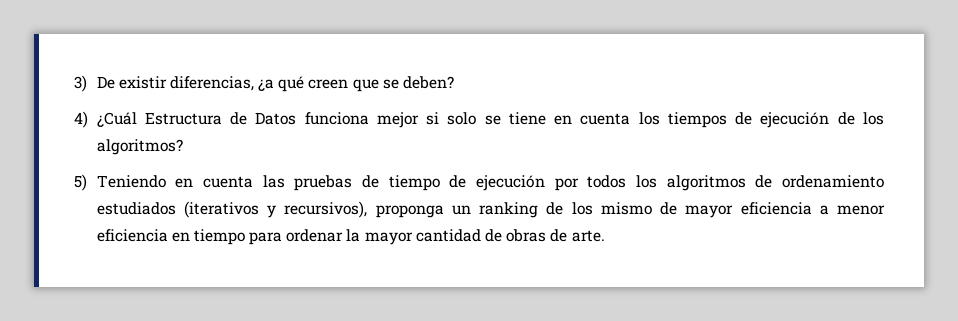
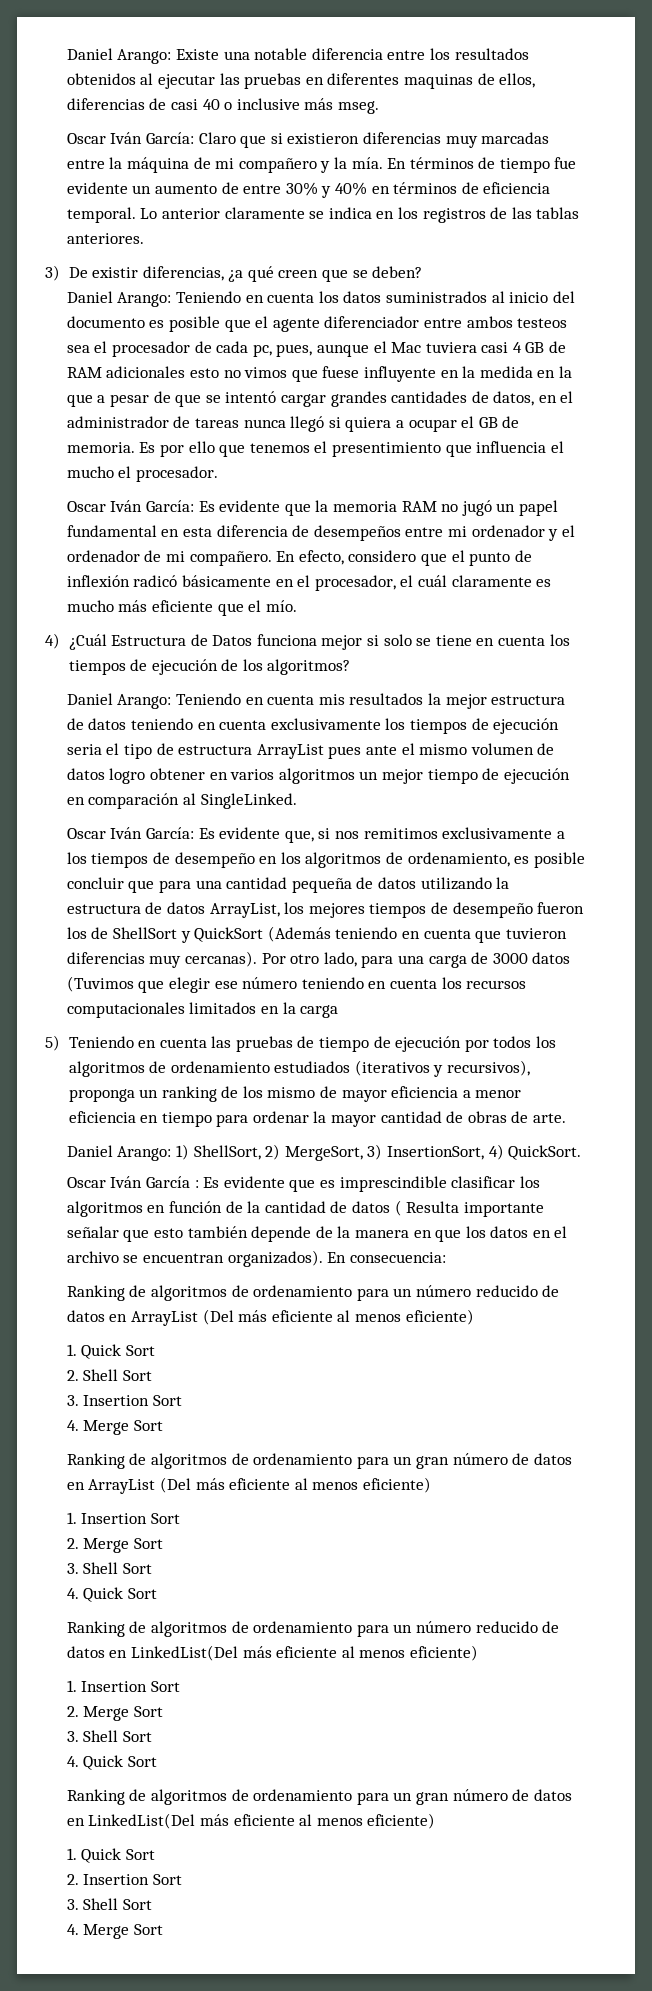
+ Daniel Arango: Existe una notable diferencia entre los resultados obtenidos al ejecutar las pruebas en diferentes maquinas de ellos, diferencias de casi 40 o inclusive más mseg.
+ Oscar Iván García: Claro que si existieron diferencias muy marcadas entre la máquina de mi compañero y la mía. En términos de tiempo fue evidente un aumento de entre 30% y 40% en términos de eficiencia temporal. Lo anterior claramente se indica en los registros de las tablas anteriores.
+ Daniel Arango: Teniendo en cuenta los datos suministrados al inicio del documento es posible que el agente diferenciador entre ambos testeos sea el procesador de cada pc, pues, aunque el Mac tuviera casi 4 GB de RAM adicionales esto no vimos que fuese influyente en la medida en la que a pesar de que se intentó cargar grandes cantidades de datos, en el administrador de tareas nunca llegó si quiera a ocupar el GB de memoria. Es por ello que tenemos el presentimiento que influencia el mucho el procesador.
+ Oscar Iván García: Es evidente que la memoria RAM no jugó un papel fundamental en esta diferencia de desempeños entre mi ordenador y el ordenador de mi compañero. En efecto, considero que el punto de inflexión radicó básicamente en el procesador, el cuál claramente es mucho más eficiente que el mío.
+ Daniel Arango: Teniendo en cuenta mis resultados la mejor estructura de datos teniendo en cuenta exclusivamente los tiempos de ejecución seria el tipo de estructura ArrayList pues ante el mismo volumen de datos logro obtener en varios algoritmos un mejor tiempo de ejecución en comparación al SingleLinked.
+ Oscar Iván García: Es evidente que, si nos remitimos exclusivamente a los tiempos de desempeño en los algoritmos de ordenamiento, es posible concluir que para una cantidad pequeña de datos utilizando la estructura de datos ArrayList, los mejores tiempos de desempeño fueron los de ShellSort y QuickSort (Además teniendo en cuenta que tuvieron diferencias muy cercanas). Por otro lado, para una carga de 3000 datos (Tuvimos que elegir ese número teniendo en cuenta los recursos computacionales limitados en la carga
+ Daniel Arango: 1) ShellSort, 2) MergeSort, 3) InsertionSort, 4) QuickSort.
+ Oscar Iván García : Es evidente que es imprescindible clasificar los algoritmos en función de la cantidad de datos ( Resulta importante señalar que esto también depende de la manera en que los datos en el archivo se encuentran organizados). En consecuencia:
+ Ranking de algoritmos de ordenamiento para un número reducido de datos en ArrayList (Del más eficiente al menos eficiente)
+ 1. Quick Sort
+ 2. Shell Sort
+ 3. Insertion Sort
+ 4. Merge Sort
+ Ranking de algoritmos de ordenamiento para un gran número de datos en ArrayList (Del más eficiente al menos eficiente)
+ 1. Insertion Sort
+ 2. Merge Sort
+ 3. Shell Sort
+ 4. Quick Sort
+ Ranking de algoritmos de ordenamiento para un número reducido de datos en LinkedList(Del más eficiente al menos eficiente)
+ 1. Insertion Sort
+ 2. Merge Sort
+ 3. Shell Sort
+ 4. Quick Sort
+ Ranking de algoritmos de ordenamiento para un gran número de datos en LinkedList(Del más eficiente al menos eficiente)
+ 1. Quick Sort
+ 2. Insertion Sort
+ 3. Shell Sort
+ 4. Merge Sort

